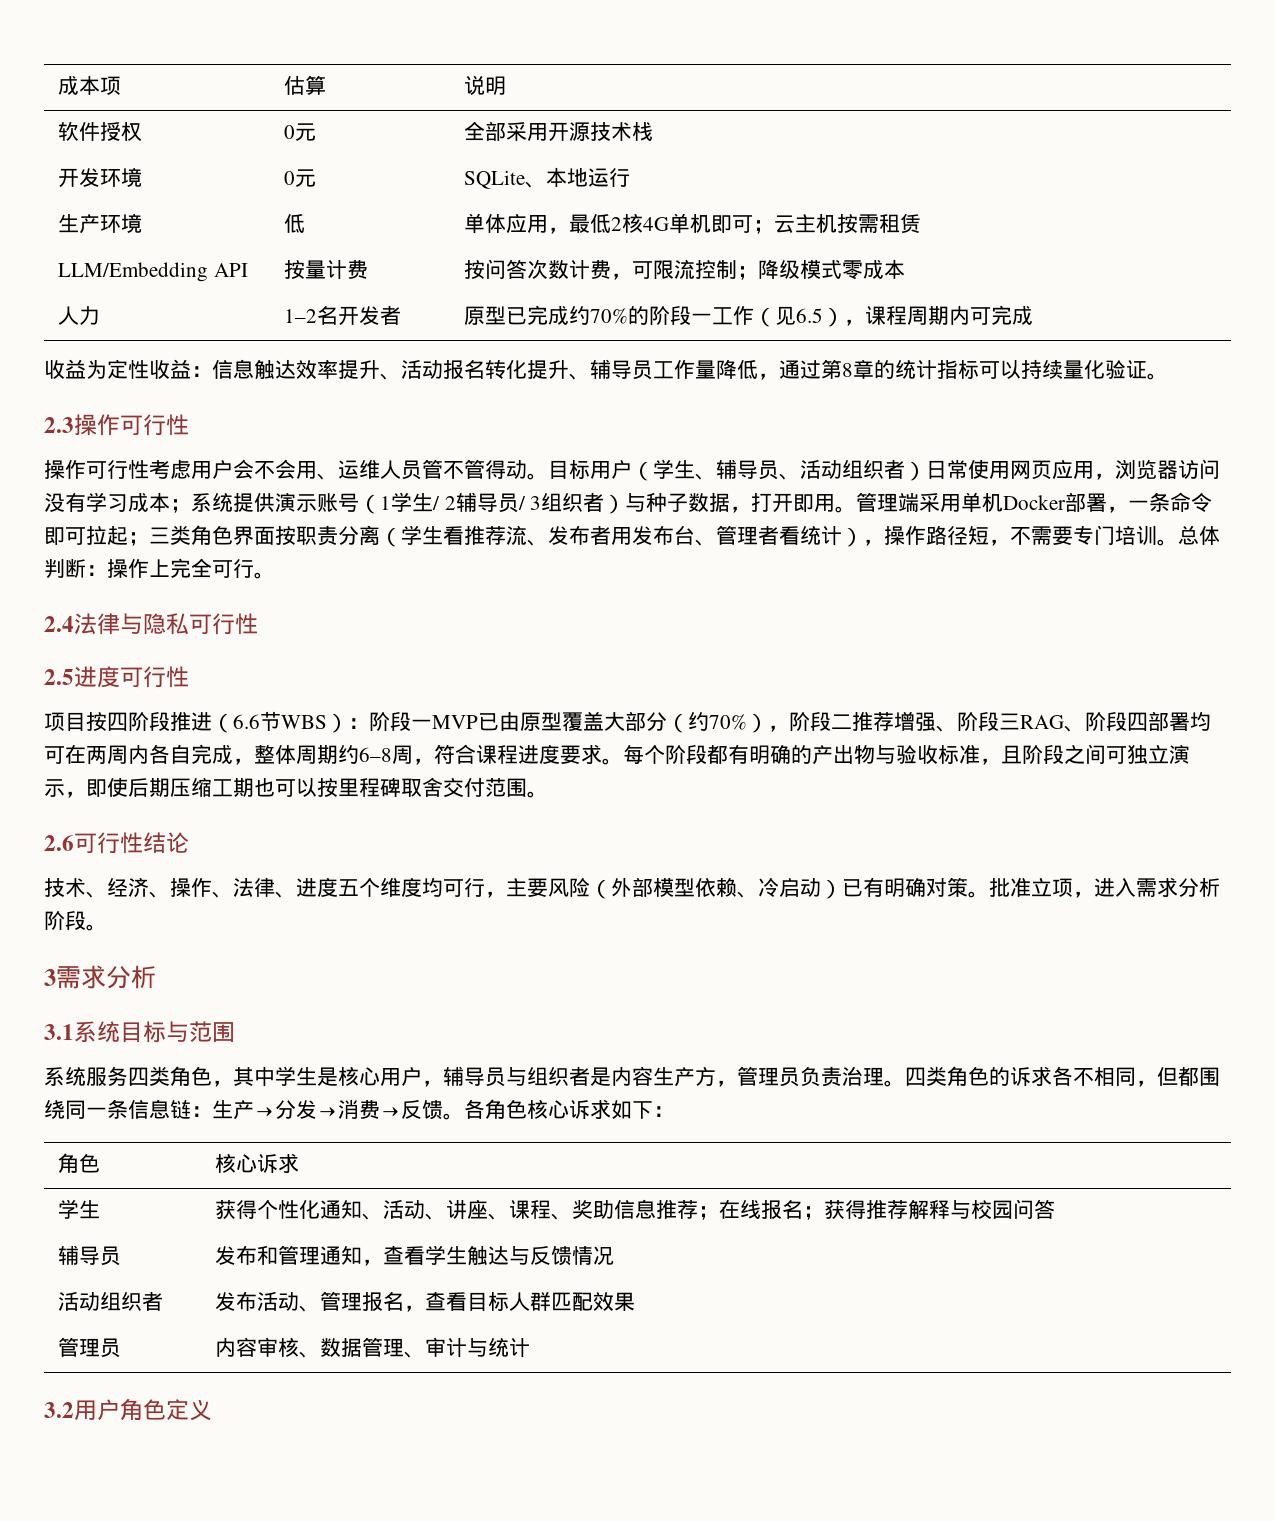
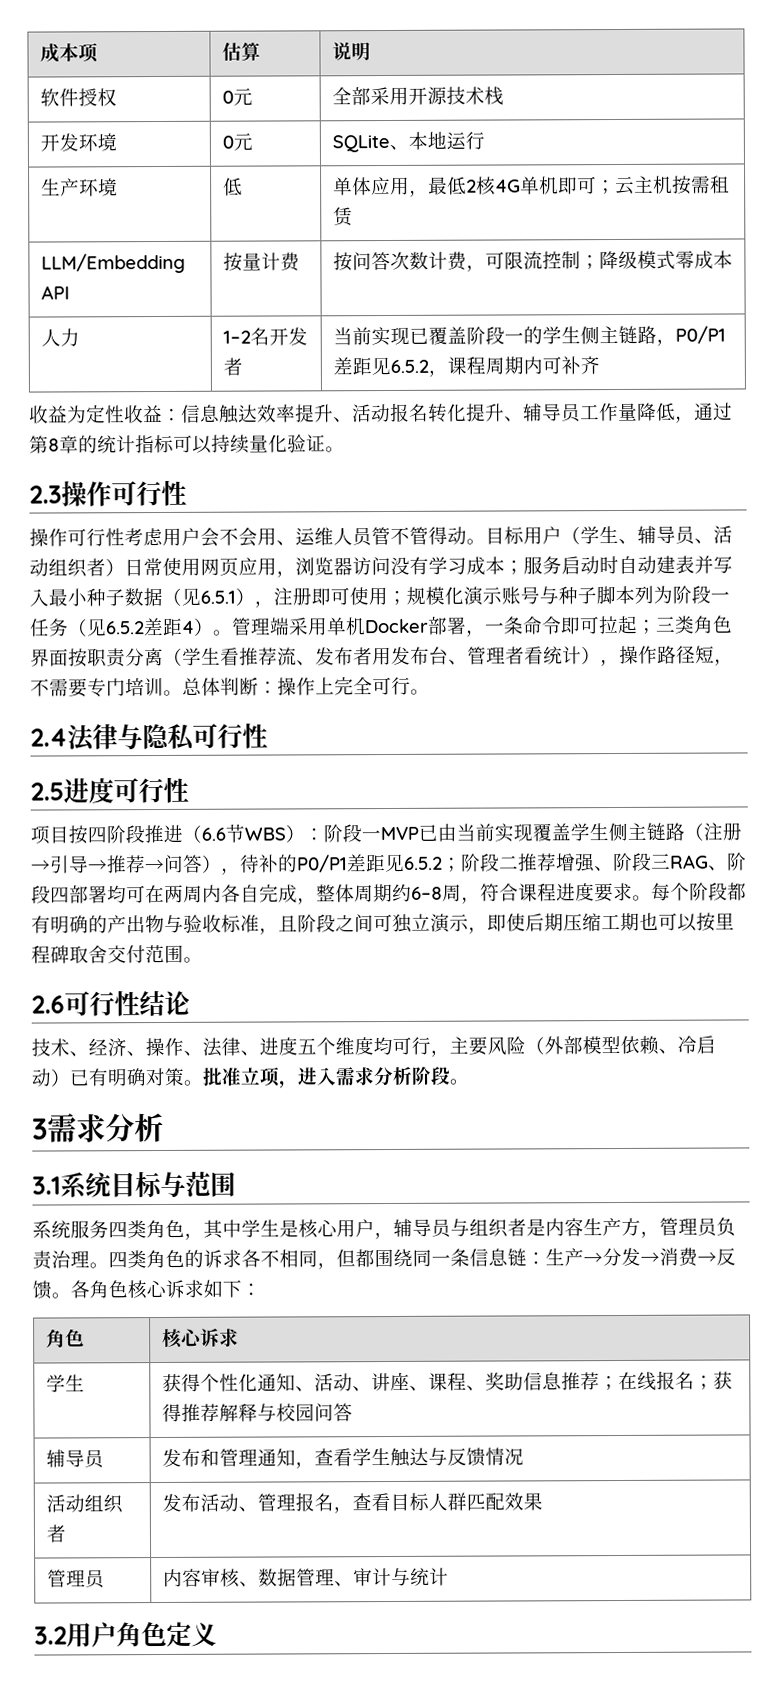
- 人力 | 1–2名开发者 | 原型已完成约70%的阶段一工作（见6.5），课程周期内可完成
+ 人力 | 1–2名开发者 | 当前实现已覆盖阶段一的学生侧主链路，P0/P1差距见6.5.2，课程周期内可补齐
- 目标用户（学生、辅导员、活动组织者）日常使用网页应用，浏览器访问没有学习成本；系统提供演示账号（1学生/ 2辅导员/ 3组织者）与种子数据，打开即用。
+ 目标用户（学生、辅导员、活动组织者）日常使用网页应用，浏览器访问没有学习成本；服务启动时自动建表并写入最小种子数据（见6.5.1），注册即可使用；规模化演示账号与种子脚本列为阶段一任务（见6.5.2差距4）。
- 项目按四阶段推进（6.6节WBS）：阶段一MVP已由原型覆盖大部分（约70%），阶段二推荐增强、阶段三RAG、阶段四部署均可在两周内各自完成，整体周期约6–8周，符合课程进度要求。
+ 项目按四阶段推进（6.6节WBS）：阶段一MVP已由当前实现覆盖学生侧主链路（注册→引导→推荐→问答），待补的P0/P1差距见6.5.2；阶段二推荐增强、阶段三RAG、阶段四部署均可在两周内各自完成，整体周期约6–8周，符合课程进度要求。

